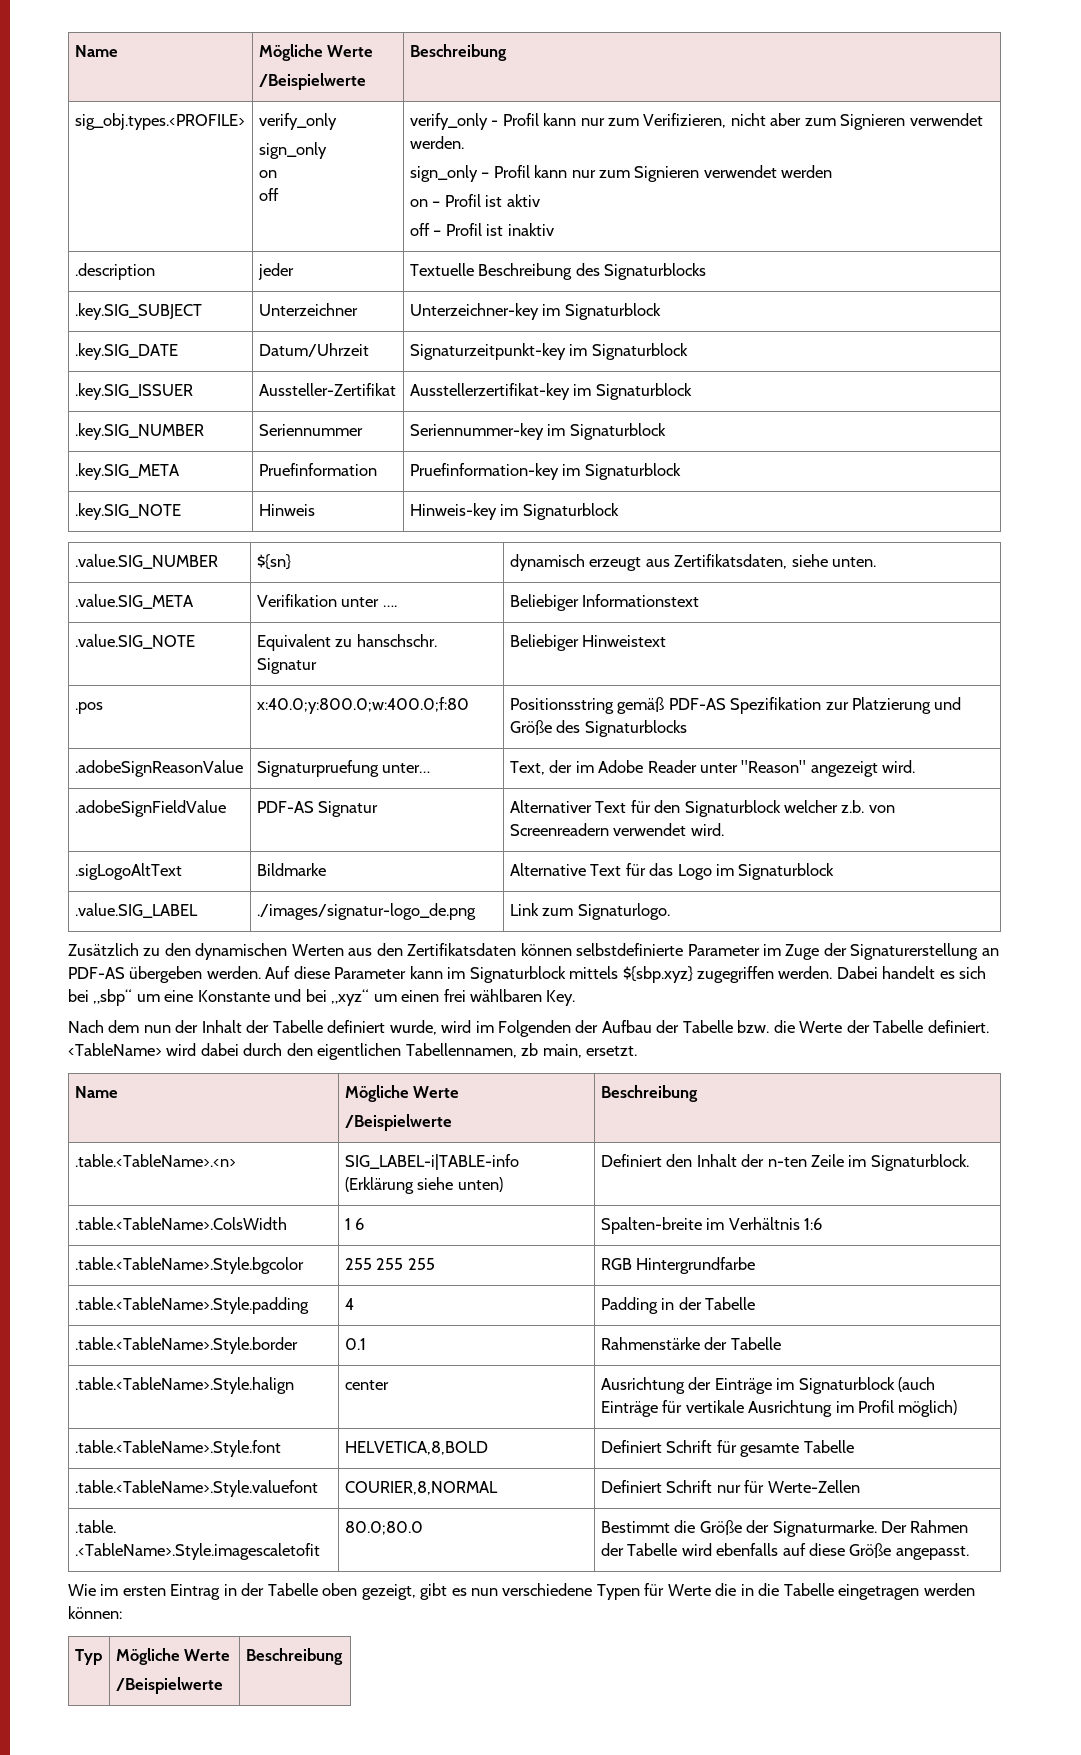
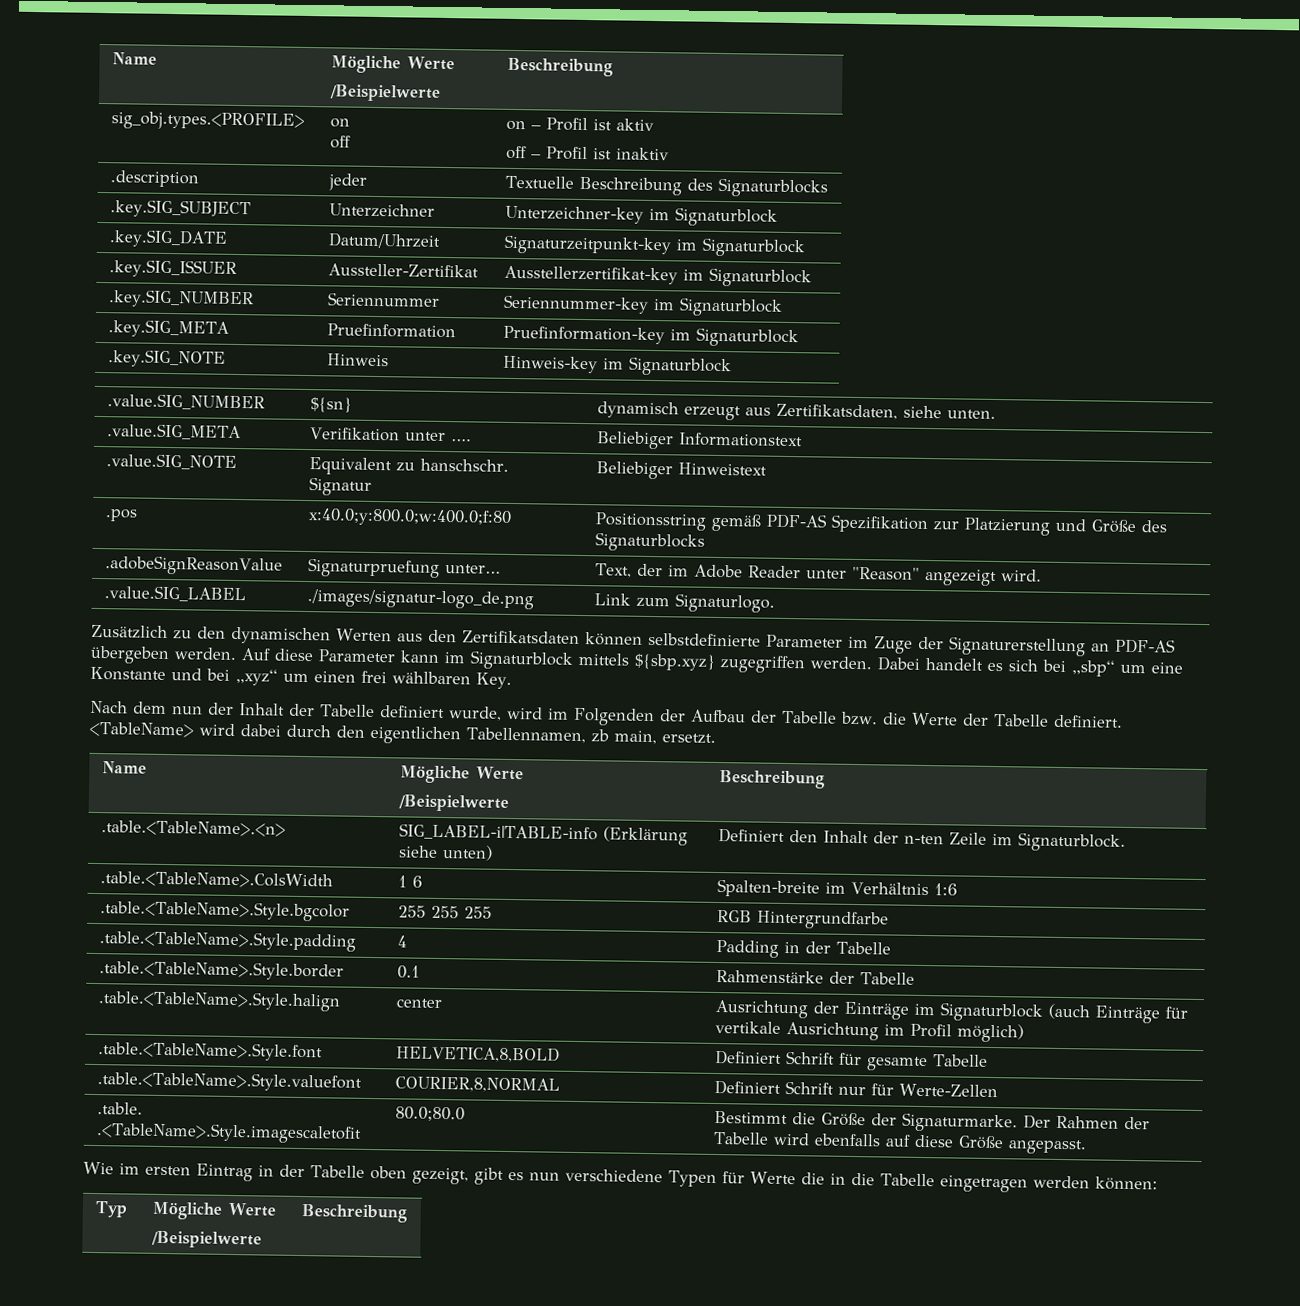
- sig_obj.types.<PROFILE> | verify_only
- sign_only
- on
- off | verify_only - Profil kann nur zum Verifizieren, nicht aber zum Signieren verwendet werden.
- sign_only – Profil kann nur zum Signieren verwendet werden
- on – Profil ist aktiv
+ sig_obj.types.<PROFILE> | on
+ off | on – Profil ist aktiv
- .adobeSignFieldValue | PDF-AS Signatur | Alternativer Text für den Signaturblock welcher z.b. von Screenreadern verwendet wird.
- .sigLogoAltText | Bildmarke | Alternative Text für das Logo im Signaturblock

